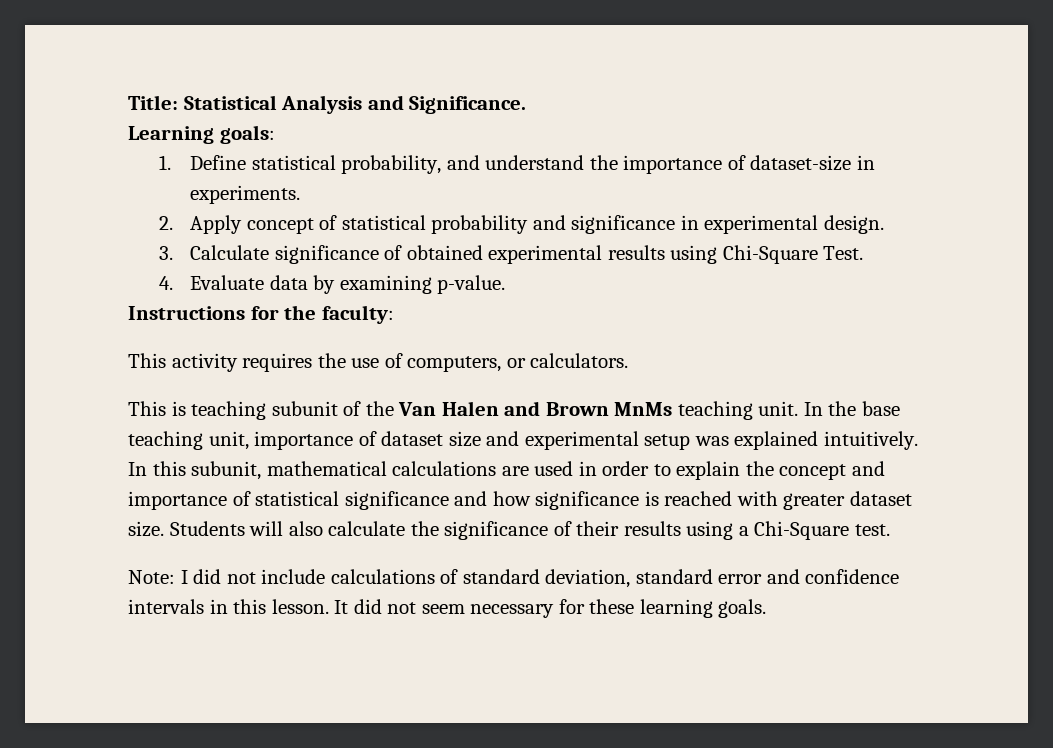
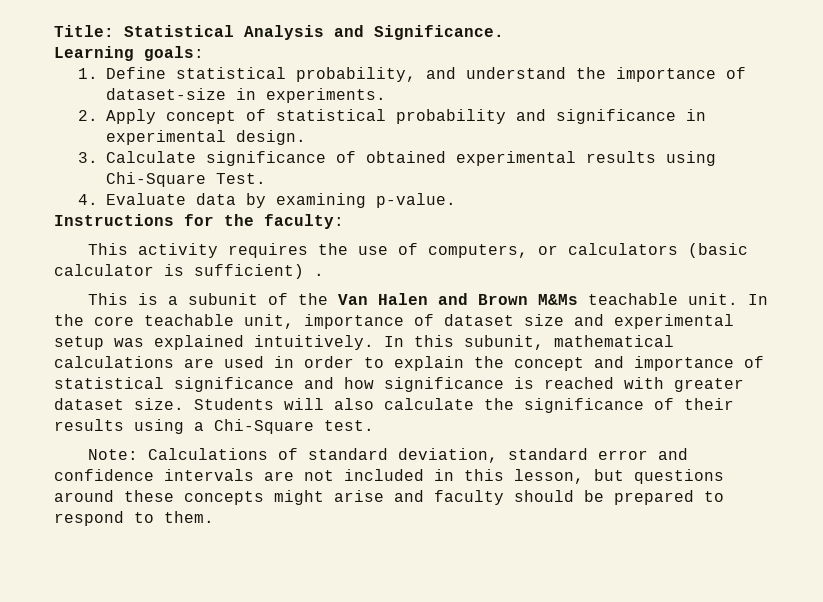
- This activity requires the use of computers, or calculators.
+ This activity requires the use of computers, or calculators (basic calculator is sufficient) .
- This is teaching subunit of the Van Halen and Brown MnMs teaching unit.
+ This is a subunit of the Van Halen and Brown M&Ms teachable unit.
- In the base teaching unit, importance of dataset size and experimental setup was explained intuitively.
+ In the core teachable unit, importance of dataset size and experimental setup was explained intuitively.
- Note: I did not include calculations of standard deviation, standard error and confidence intervals in this lesson. It did not seem necessary for these learning goals.
+ Note: Calculations of standard deviation, standard error and confidence intervals are not included in this lesson, but questions around these concepts might arise and faculty should be prepared to respond to them.

